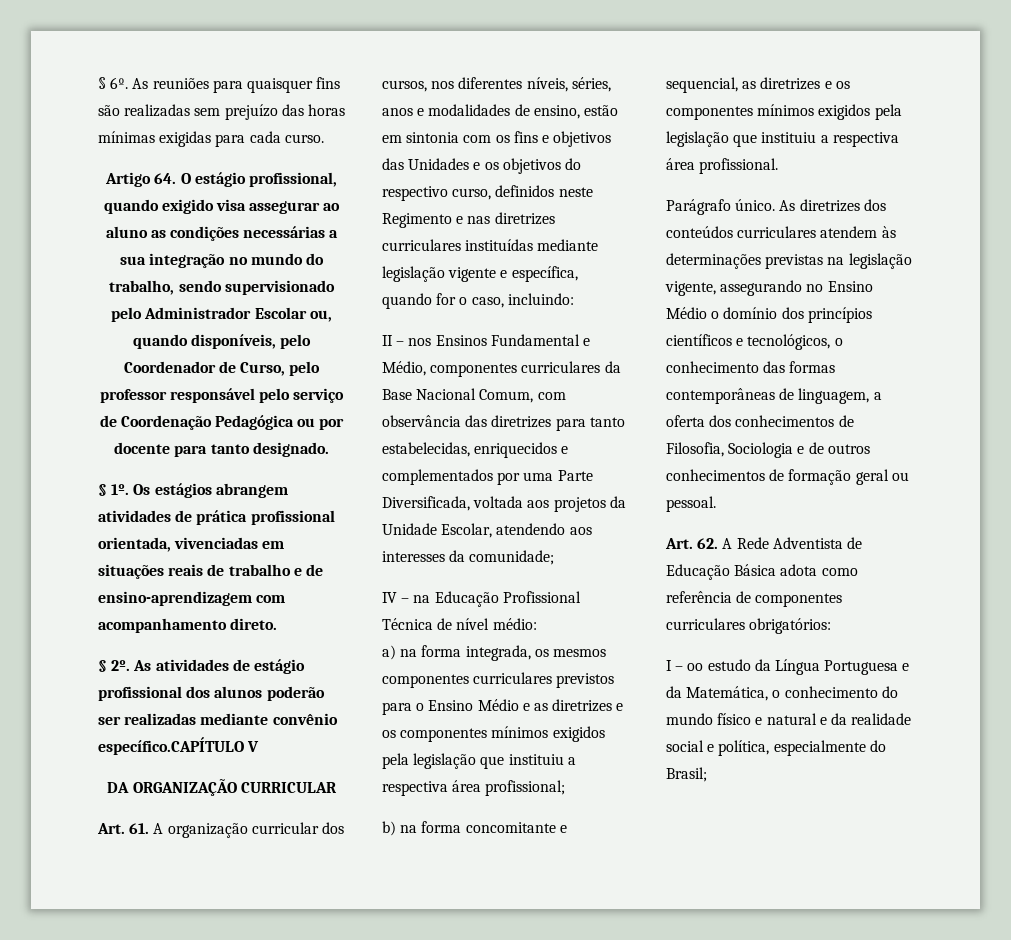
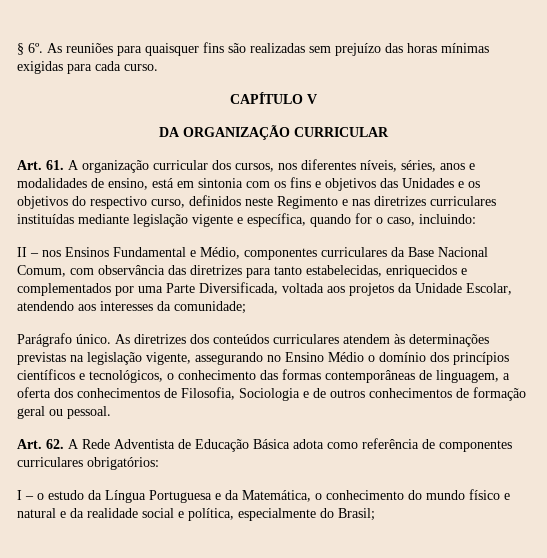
- Artigo 64. O estágio profissional, quando exigido visa assegurar ao aluno as condições necessárias a sua integração no mundo do trabalho, sendo supervisionado pelo Administrador Escolar ou, quando disponíveis, pelo Coordenador de Curso, pelo professor responsável pelo serviço de Coordenação Pedagógica ou por docente para tanto designado.
- § 1º. Os estágios abrangem atividades de prática profissional orientada, vivenciadas em situações reais de trabalho e de ensino-aprendizagem com acompanhamento direto.
- § 2º. As atividades de estágio profissional dos alunos poderão ser realizadas mediante convênio específico.CAPÍTULO V
+ CAPÍTULO V
- Art. 61. A organização curricular dos cursos, nos diferentes níveis, séries, anos e modalidades de ensino, estão em sintonia com os fins e objetivos das Unidades e os objetivos do respectivo curso, definidos neste Regimento e nas diretrizes curriculares instituídas mediante legislação vigente e específica, quando for o caso, incluindo:
+ Art. 61. A organização curricular dos cursos, nos diferentes níveis, séries, anos e modalidades de ensino, está em sintonia com os fins e objetivos das Unidades e os objetivos do respectivo curso, definidos neste Regimento e nas diretrizes curriculares instituídas mediante legislação vigente e específica, quando for o caso, incluindo:
- IV – na Educação Profissional Técnica de nível médio:
- a) na forma integrada, os mesmos componentes curriculares previstos para o Ensino Médio e as diretrizes e os componentes mínimos exigidos pela legislação que instituiu a respectiva área profissional;
- b) na forma concomitante e sequencial, as diretrizes e os componentes mínimos exigidos pela legislação que instituiu a respectiva área profissional.
- I – oo estudo da Língua Portuguesa e da Matemática, o conhecimento do mundo físico e natural e da realidade social e política, especialmente do Brasil;
+ I – o estudo da Língua Portuguesa e da Matemática, o conhecimento do mundo físico e natural e da realidade social e política, especialmente do Brasil;

